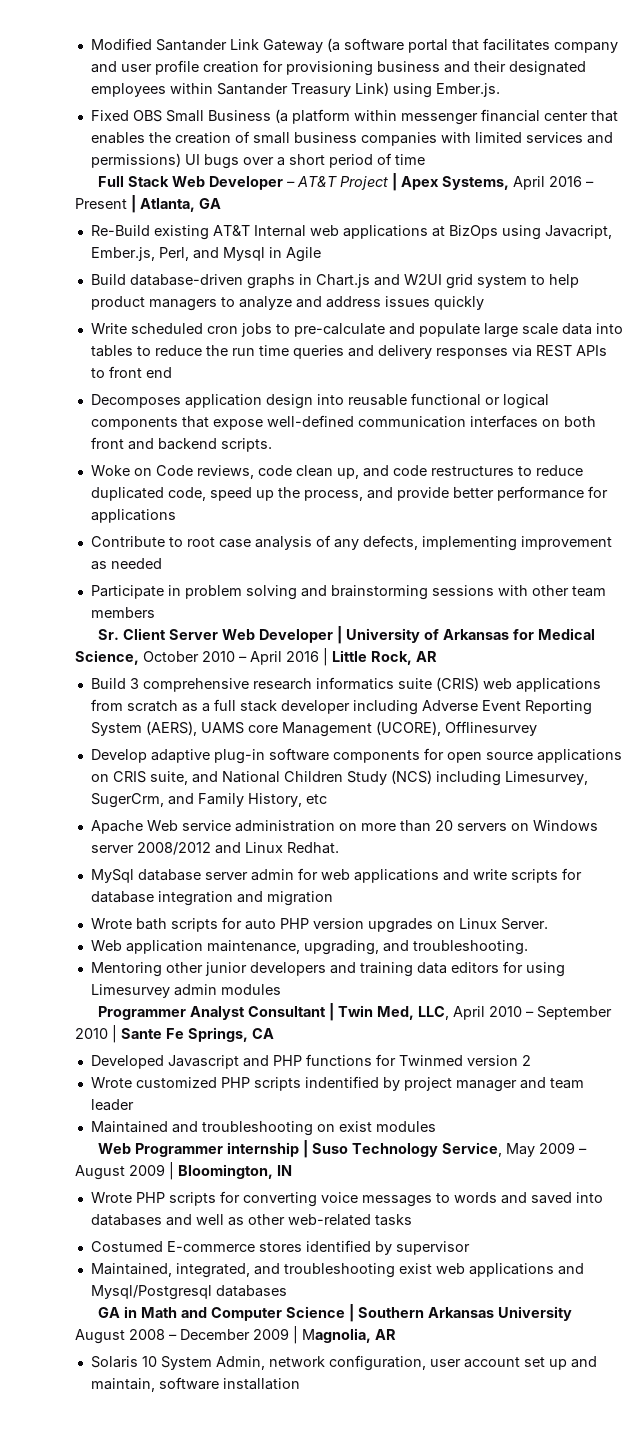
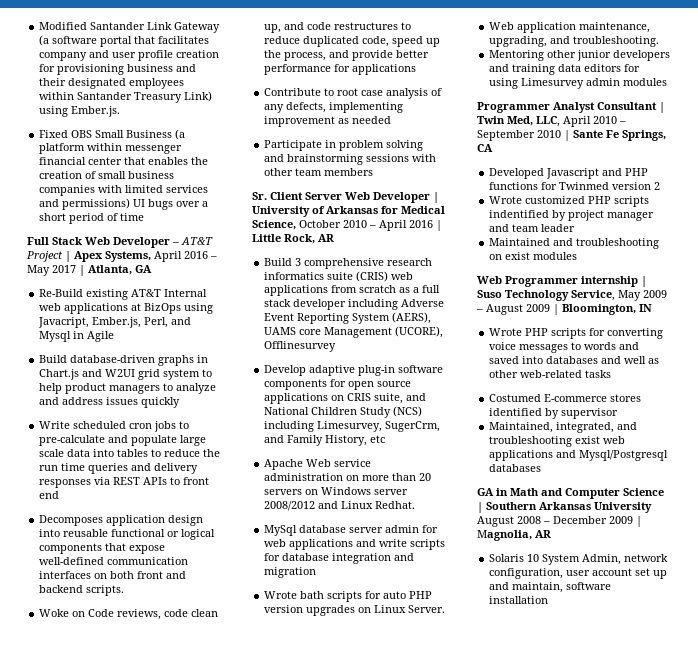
- Full Stack Web Developer – AT&T Project | Apex Systems, April 2016 – Present | Atlanta, GA
+ Full Stack Web Developer – AT&T Project | Apex Systems, April 2016 – May 2017 | Atlanta, GA

